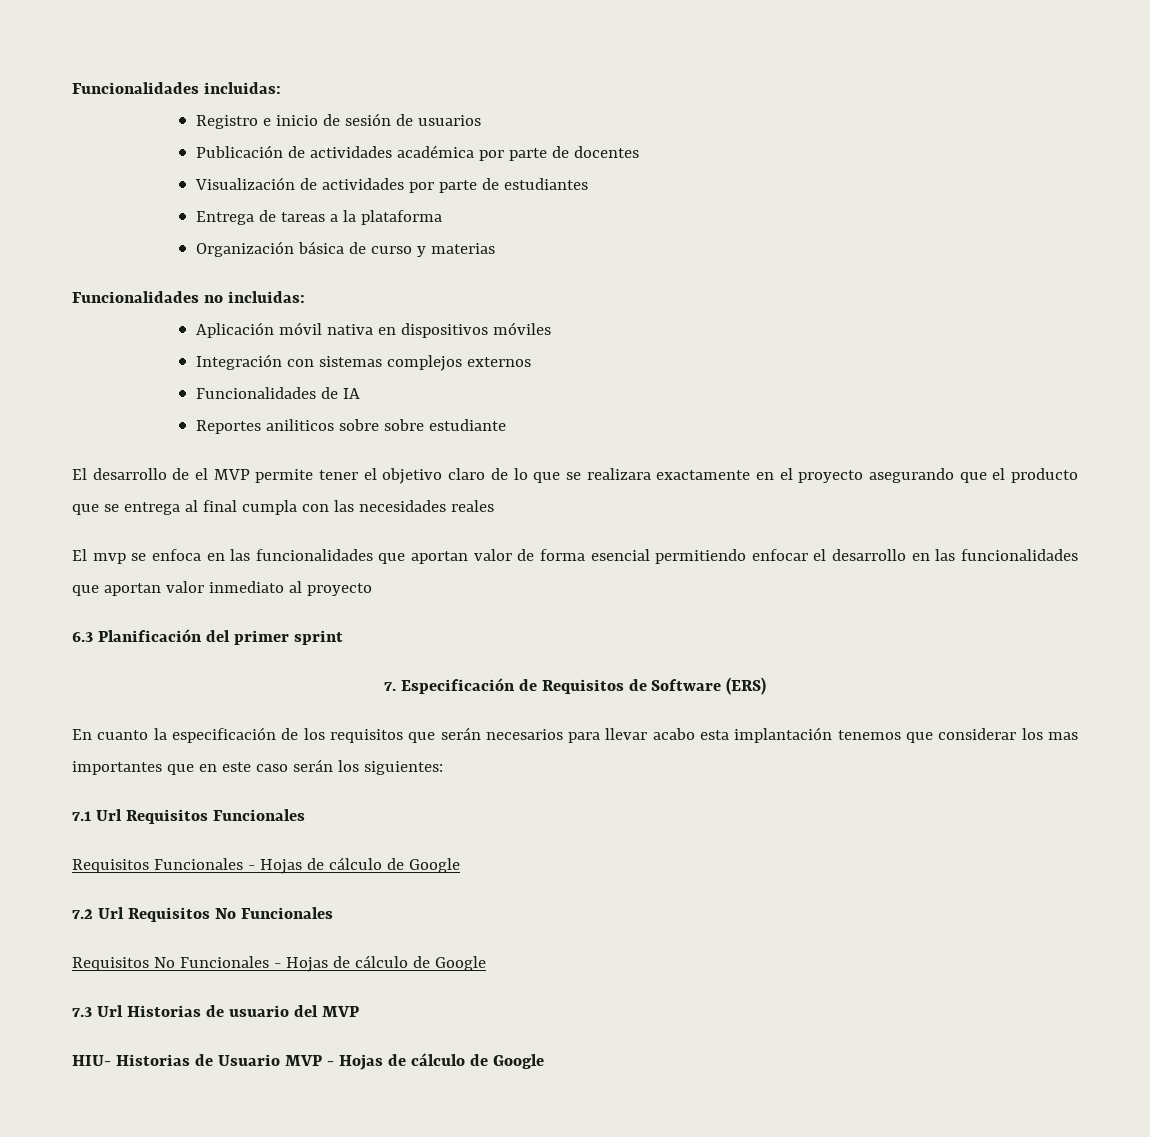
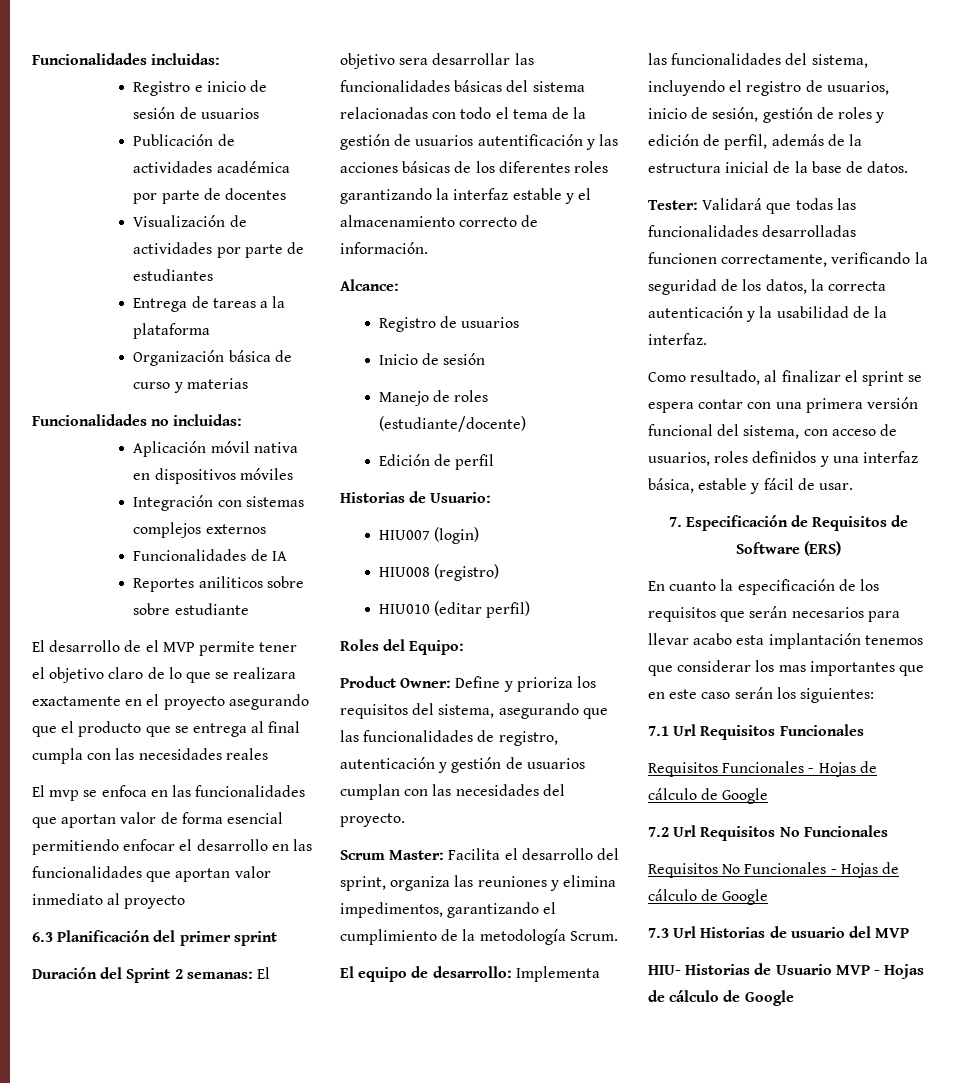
+ Duración del Sprint 2 semanas: El objetivo sera desarrollar las funcionalidades básicas del sistema relacionadas con todo el tema de la gestión de usuarios autentificación y las acciones básicas de los diferentes roles garantizando la interfaz estable y el almacenamiento correcto de información.
+ Alcance:
+ Registro de usuarios
+ Inicio de sesión
+ Manejo de roles (estudiante/docente)
+ Edición de perfil
+ Historias de Usuario:
+ HIU007 (login)
+ HIU008 (registro)
+ HIU010 (editar perfil)
+ Roles del Equipo:
+ Product Owner: Define y prioriza los requisitos del sistema, asegurando que las funcionalidades de registro, autenticación y gestión de usuarios cumplan con las necesidades del proyecto.
+ Scrum Master: Facilita el desarrollo del sprint, organiza las reuniones y elimina impedimentos, garantizando el cumplimiento de la metodología Scrum.
+ El equipo de desarrollo: Implementa las funcionalidades del sistema, incluyendo el registro de usuarios, inicio de sesión, gestión de roles y edición de perfil, además de la estructura inicial de la base de datos.
+ Tester: Validará que todas las funcionalidades desarrolladas funcionen correctamente, verificando la seguridad de los datos, la correcta autenticación y la usabilidad de la interfaz.
+ Como resultado, al finalizar el sprint se espera contar con una primera versión funcional del sistema, con acceso de usuarios, roles definidos y una interfaz básica, estable y fácil de usar.

